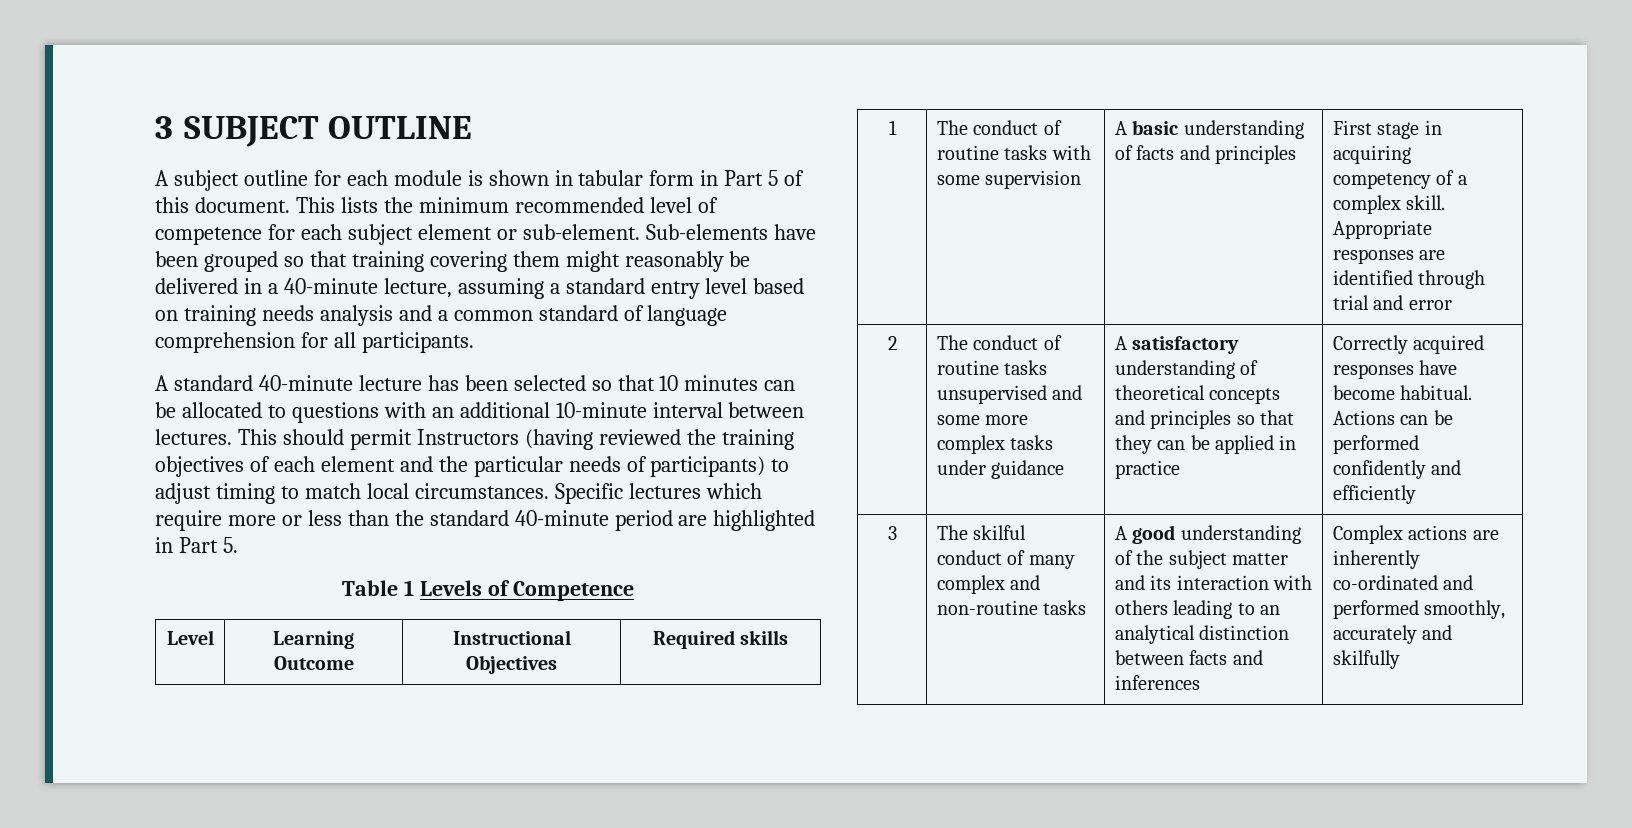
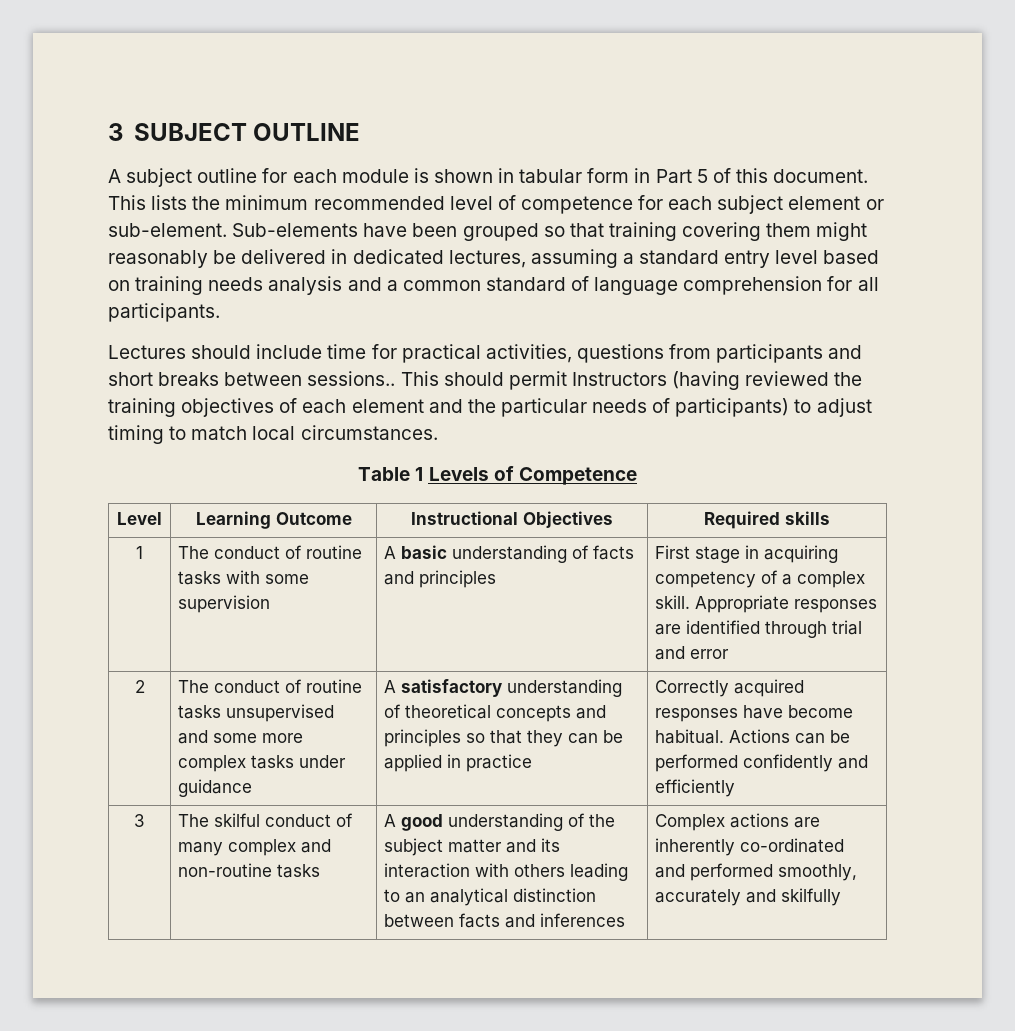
- Sub-elements have been grouped so that training covering them might reasonably be delivered in a 40-minute lecture, assuming a standard entry level based on training needs analysis and a common standard of language comprehension for all participants.
+ Sub-elements have been grouped so that training covering them might reasonably be delivered in dedicated lectures, assuming a standard entry level based on training needs analysis and a common standard of language comprehension for all participants.
- A standard 40-minute lecture has been selected so that 10 minutes can be allocated to questions with an additional 10-minute interval between lectures.
+ Lectures should include time for practical activities, questions from participants and short breaks between sessions..
- Specific lectures which require more or less than the standard 40-minute period are highlighted in Part 5.

